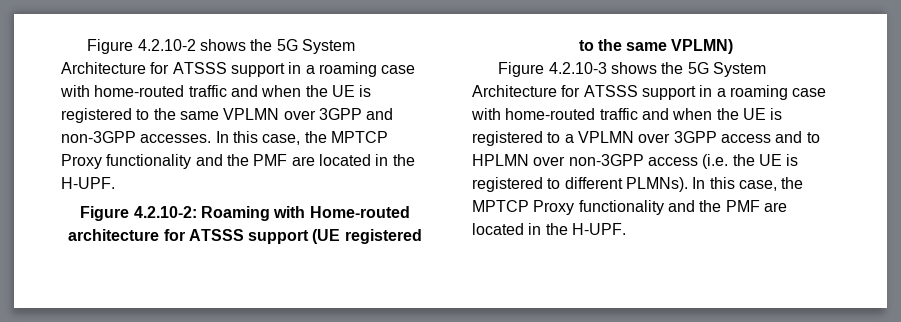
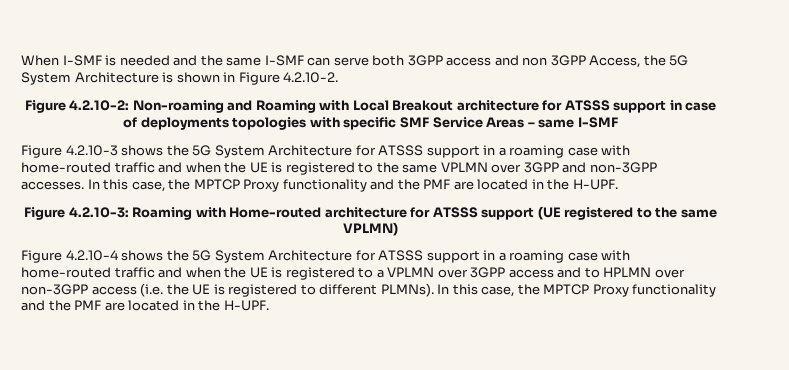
- Figure 4.2.10-2 shows the 5G System Architecture for ATSSS support in a roaming case with home-routed traffic and when the UE is registered to the same VPLMN over 3GPP and non-3GPP accesses.
+ When I-SMF is needed and the same I-SMF can serve both 3GPP access and non 3GPP Access, the 5G System Architecture is shown in Figure 4.2.10-2.
+ Figure 4.2.10-2: Non-roaming and Roaming with Local Breakout architecture for ATSSS support in case of deployments topologies with specific SMF Service Areas – same I-SMF
+ Figure 4.2.10-3 shows the 5G System Architecture for ATSSS support in a roaming case with home-routed traffic and when the UE is registered to the same VPLMN over 3GPP and non-3GPP accesses.
- Figure 4.2.10-2: Roaming with Home-routed architecture for ATSSS support (UE registered to the same VPLMN)
+ Figure 4.2.10-3: Roaming with Home-routed architecture for ATSSS support (UE registered to the same VPLMN)
- Figure 4.2.10-3 shows the 5G System Architecture for ATSSS support in a roaming case with home-routed traffic and when the UE is registered to a VPLMN over 3GPP access and to HPLMN over non-3GPP access (i.e. the UE is registered to different PLMNs).
+ Figure 4.2.10-4 shows the 5G System Architecture for ATSSS support in a roaming case with home-routed traffic and when the UE is registered to a VPLMN over 3GPP access and to HPLMN over non-3GPP access (i.e. the UE is registered to different PLMNs).

